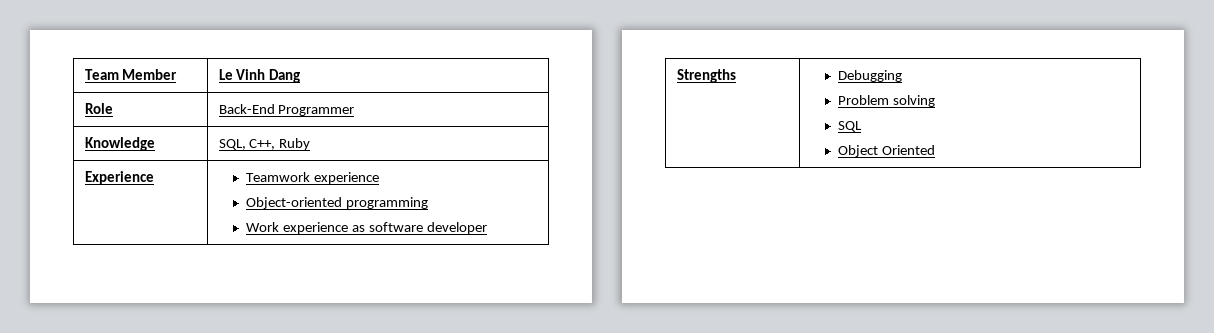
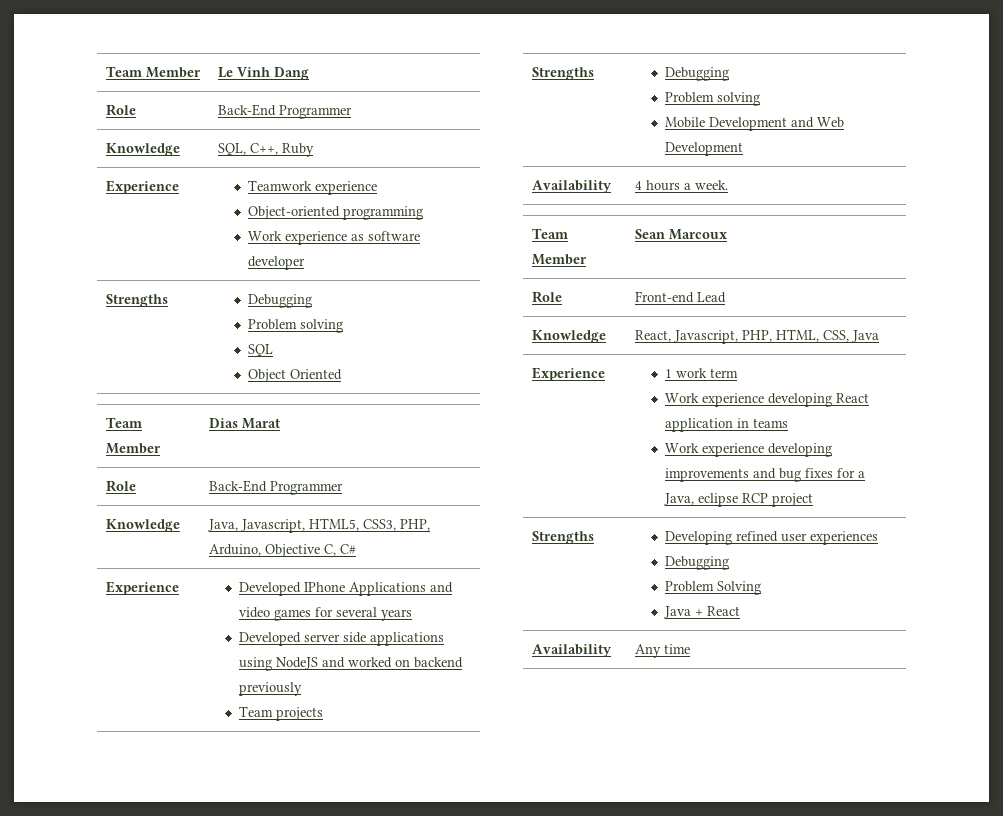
+ Team Member | Dias Marat
+ Role | Back-End Programmer
+ Knowledge | Java, Javascript, HTML5, CSS3, PHP, Arduino, Objective C, C#
+ Experience | Developed IPhone Applications and video games for several years
+ Developed server side applications using NodeJS and worked on backend previously
+ Team projects
+ Strengths | Debugging
+ Problem solving
+ Mobile Development and Web Development
+ Availability | 4 hours a week.
+ Team Member | Sean Marcoux
+ Role | Front-end Lead
+ Knowledge | React, Javascript, PHP, HTML, CSS, Java
+ Experience | 1 work term
+ Work experience developing React application in teams
+ Work experience developing improvements and bug fixes for a Java, eclipse RCP project
+ Strengths | Developing refined user experiences
+ Debugging
+ Problem Solving
+ Java + React
+ Availability | Any time

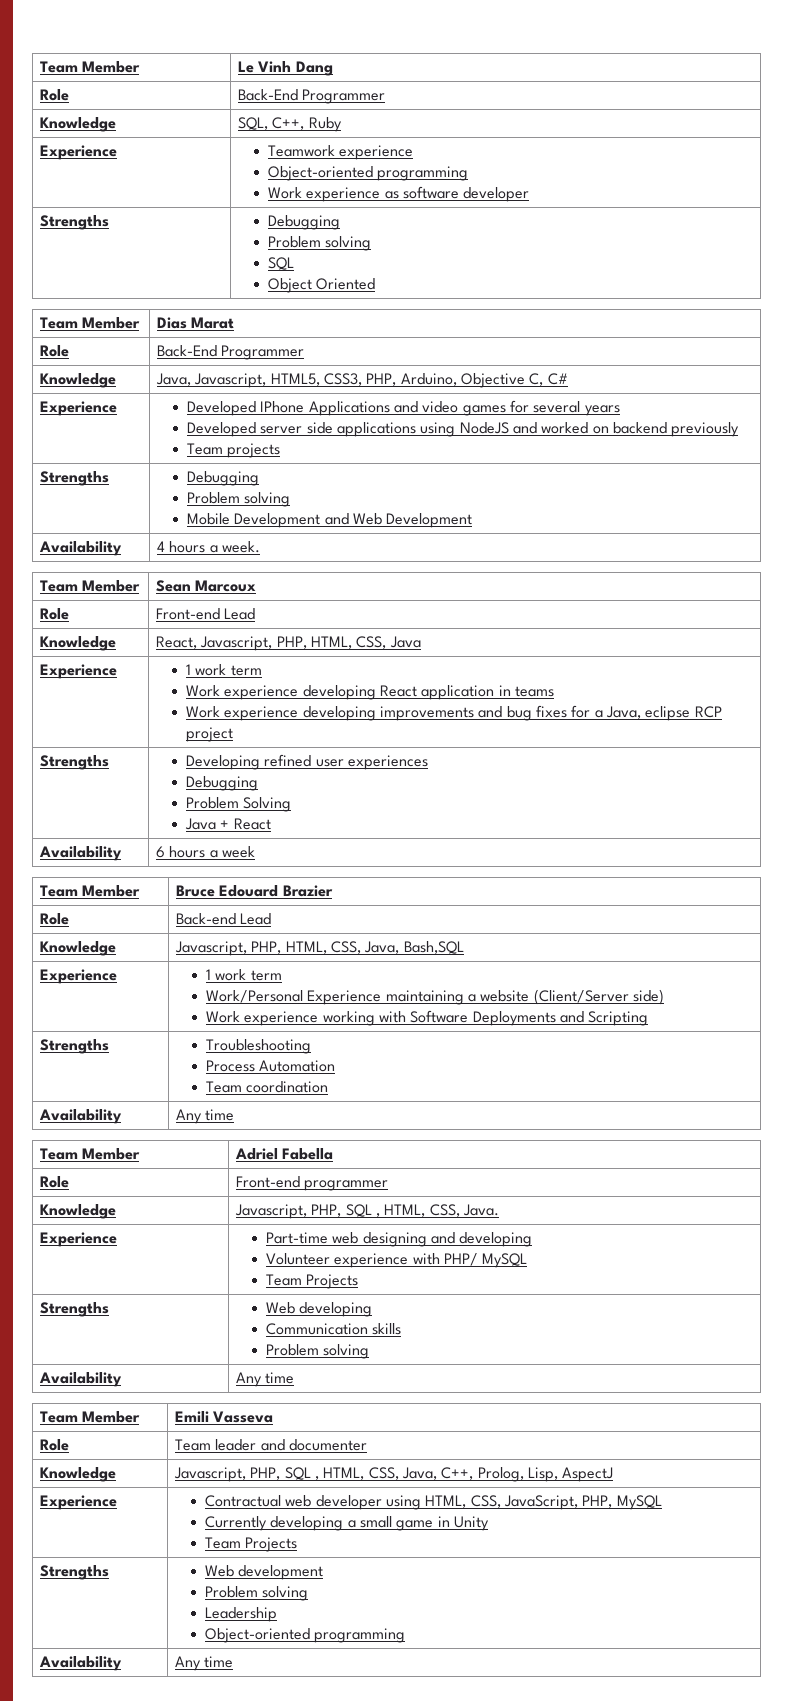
+ Availability | 6 hours a week
+ Team Member | Bruce Edouard Brazier
+ Role | Back-end Lead
+ Knowledge | Javascript, PHP, HTML, CSS, Java, Bash,SQL
+ Experience | 1 work term
+ Work/Personal Experience maintaining a website (Client/Server side)
+ Work experience working with Software Deployments and Scripting
+ Strengths | Troubleshooting
+ Process Automation
+ Team coordination
+ Availability | Any time
+ Team Member | Adriel Fabella
+ Role | Front-end programmer
+ Knowledge | Javascript, PHP, SQL , HTML, CSS, Java.
+ Experience | Part-time web designing and developing
+ Volunteer experience with PHP/ MySQL
+ Team Projects
+ Strengths | Web developing
+ Communication skills
+ Problem solving
+ Availability | Any time
+ Team Member | Emili Vasseva
+ Role | Team leader and documenter
+ Knowledge | Javascript, PHP, SQL , HTML, CSS, Java, C++, Prolog, Lisp, AspectJ
+ Experience | Contractual web developer using HTML, CSS, JavaScript, PHP, MySQL
+ Currently developing a small game in Unity
+ Team Projects
+ Strengths | Web development
+ Problem solving
+ Leadership
+ Object-oriented programming

